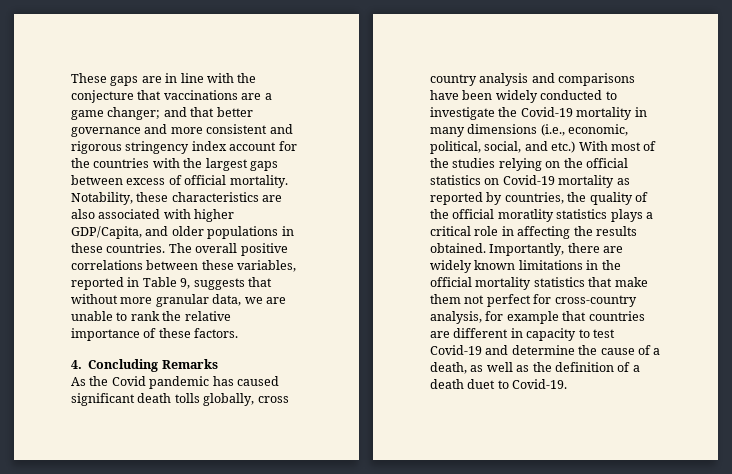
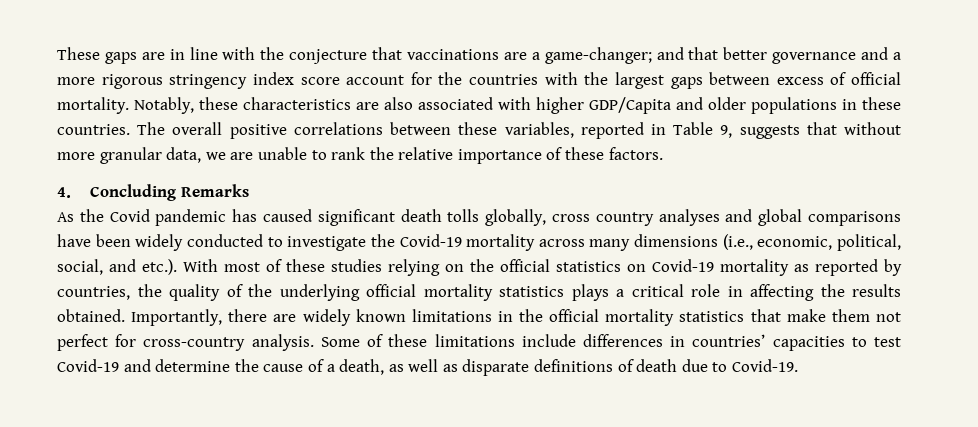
- These gaps are in line with the conjecture that vaccinations are a game changer; and that better governance and more consistent and rigorous stringency index account for the countries with the largest gaps between excess of official mortality.
+ These gaps are in line with the conjecture that vaccinations are a game-changer; and that better governance and a more rigorous stringency index score account for the countries with the largest gaps between excess of official mortality.
- Notability, these characteristics are also associated with higher GDP/Capita, and older populations in these countries.
+ Notably, these characteristics are also associated with higher GDP/Capita and older populations in these countries.
- As the Covid pandemic has caused significant death tolls globally, cross country analysis and comparisons have been widely conducted to investigate the Covid-19 mortality in many dimensions (i.e., economic, political, social, and etc.) With most of the studies relying on the official statistics on Covid-19 mortality as reported by countries, the quality of the official moratlity statistics plays a critical role in affecting the results obtained.
+ As the Covid pandemic has caused significant death tolls globally, cross country analyses and global comparisons have been widely conducted to investigate the Covid-19 mortality across many dimensions (i.e., economic, political, social, and etc.). With most of these studies relying on the official statistics on Covid-19 mortality as reported by countries, the quality of the underlying official mortality statistics plays a critical role in affecting the results obtained.
- Importantly, there are widely known limitations in the official mortality statistics that make them not perfect for cross-country analysis, for example that countries are different in capacity to test Covid-19 and determine the cause of a death, as well as the definition of a death duet to Covid-19.
+ Importantly, there are widely known limitations in the official mortality statistics that make them not perfect for cross-country analysis. Some of these limitations include differences in countries’ capacities to test Covid-19 and determine the cause of a death, as well as disparate definitions of death due to Covid-19.

